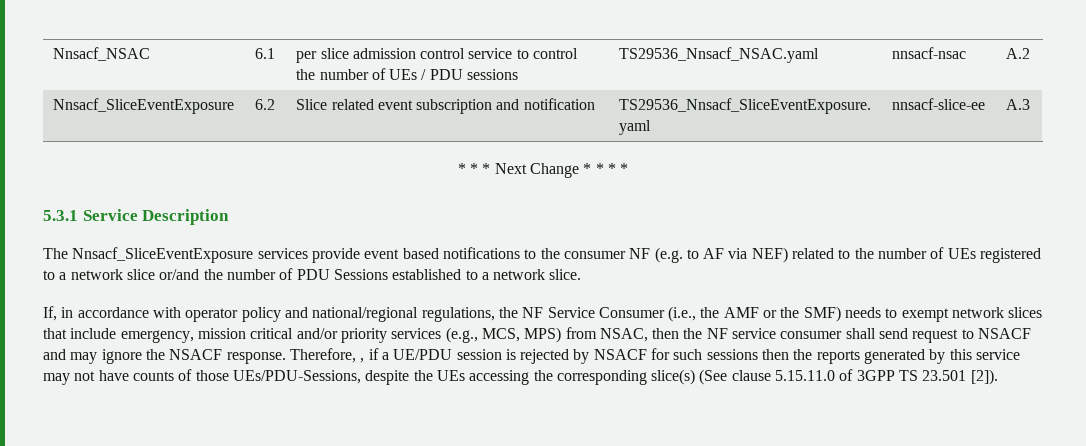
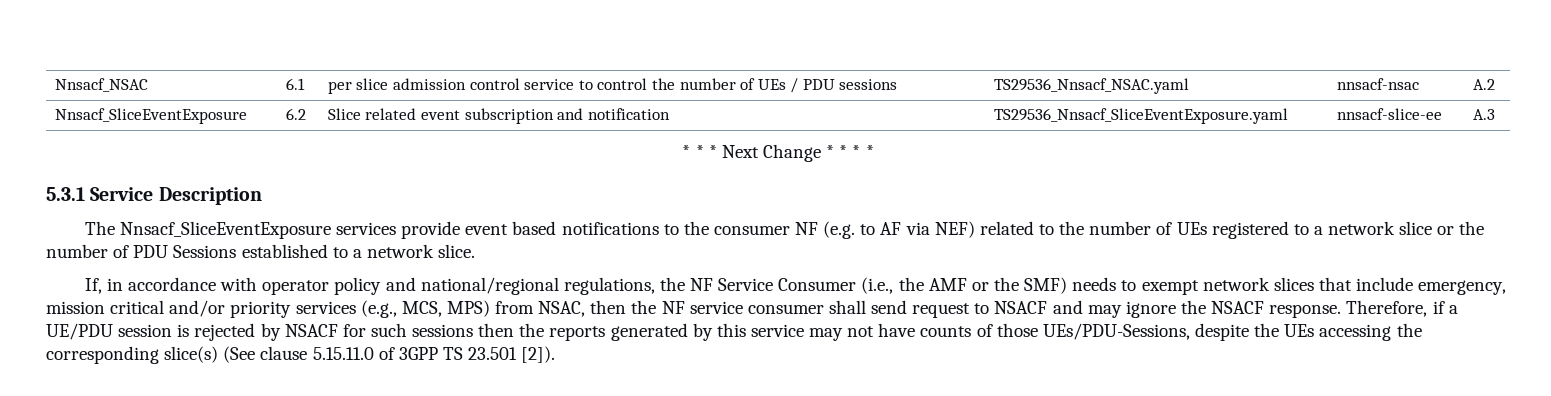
- The Nnsacf_SliceEventExposure services provide event based notifications to the consumer NF (e.g. to AF via NEF) related to the number of UEs registered to a network slice or/and the number of PDU Sessions established to a network slice.
+ The Nnsacf_SliceEventExposure services provide event based notifications to the consumer NF (e.g. to AF via NEF) related to the number of UEs registered to a network slice or the number of PDU Sessions established to a network slice.
- Therefore, , if a UE/PDU session is rejected by NSACF for such sessions then the reports generated by this service may not have counts of those UEs/PDU-Sessions, despite the UEs accessing the corresponding slice(s) (See clause 5.15.11.0 of 3GPP TS 23.501 [2]).
+ Therefore, if a UE/PDU session is rejected by NSACF for such sessions then the reports generated by this service may not have counts of those UEs/PDU-Sessions, despite the UEs accessing the corresponding slice(s) (See clause 5.15.11.0 of 3GPP TS 23.501 [2]).

